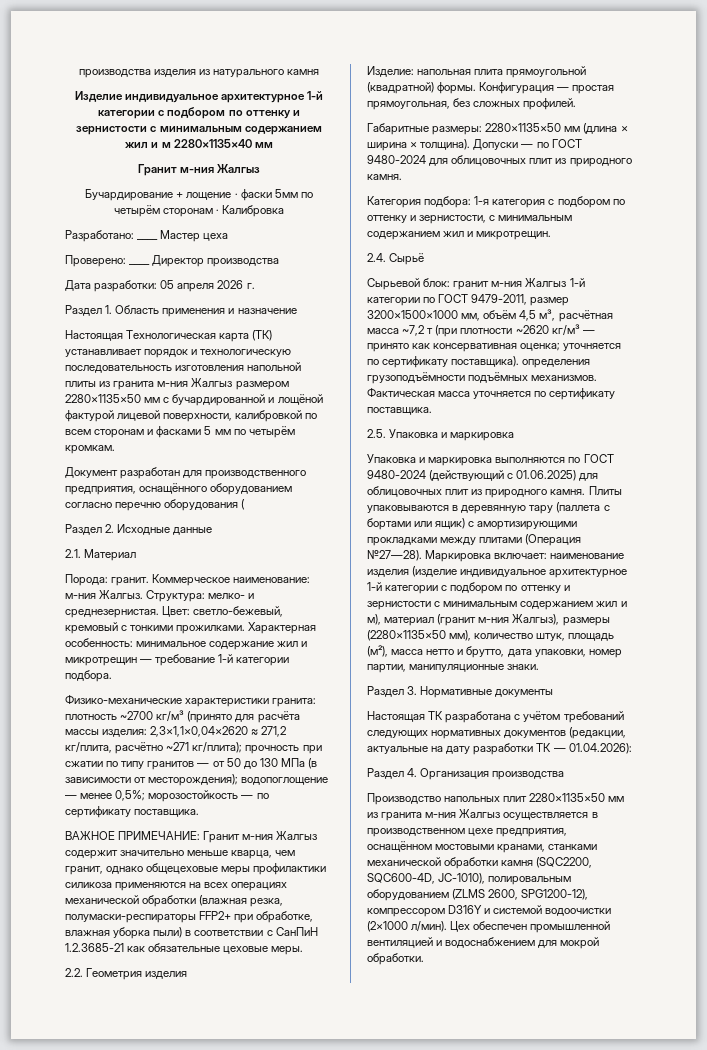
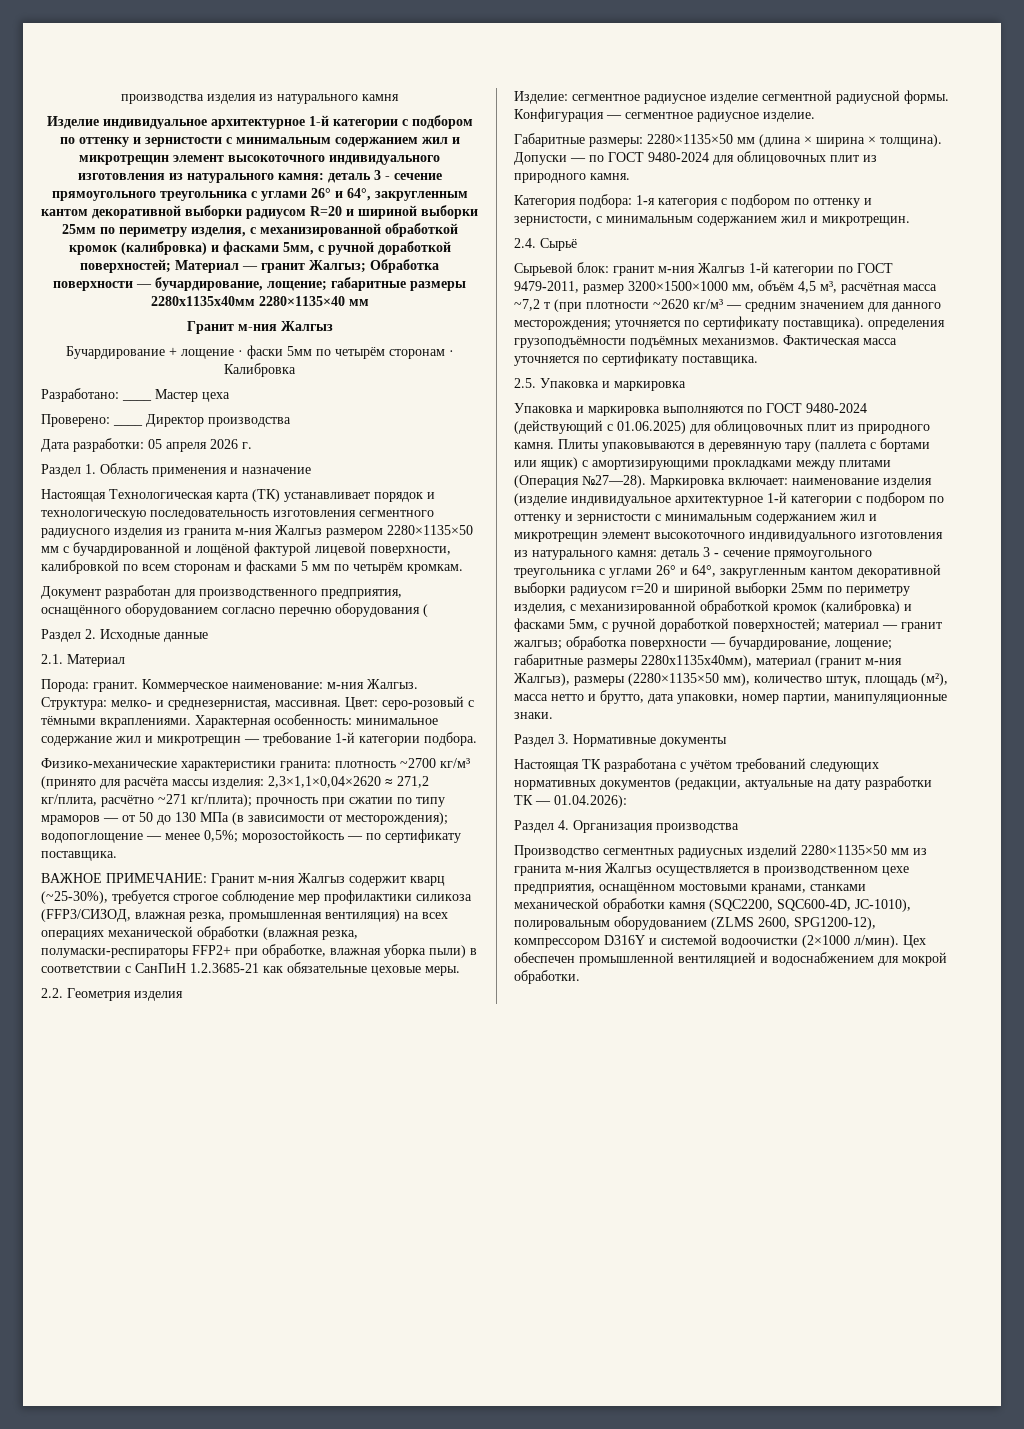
- Изделие индивидуальное архитектурное 1-й категории с подбором по оттенку и зернистости с минимальным содержанием жил и м 2280×1135×40 мм
+ Изделие индивидуальное архитектурное 1-й категории с подбором по оттенку и зернистости с минимальным содержанием жил и микротрещин элемент высокоточного индивидуального изготовления из натурального камня: деталь 3 - сечение прямоугольного треугольника с углами 26° и 64°, закругленным кантом декоративной выборки радиусом R=20 и шириной выборки 25мм по периметру изделия, с механизированной обработкой кромок (калибровка) и фасками 5мм, с ручной доработкой поверхностей; Материал — гранит Жалгыз; Обработка поверхности — бучардирование, лощение; габаритные размеры 2280х1135х40мм 2280×1135×40 мм
- Настоящая Технологическая карта (ТК) устанавливает порядок и технологическую последовательность изготовления напольной плиты из гранита м-ния Жалгыз размером 2280×1135×50 мм с бучардированной и лощёной фактурой лицевой поверхности, калибровкой по всем сторонам и фасками 5 мм по четырём кромкам.
+ Настоящая Технологическая карта (ТК) устанавливает порядок и технологическую последовательность изготовления сегментного радиусного изделия из гранита м-ния Жалгыз размером 2280×1135×50 мм с бучардированной и лощёной фактурой лицевой поверхности, калибровкой по всем сторонам и фасками 5 мм по четырём кромкам.
- Структура: мелко- и среднезернистая. Цвет: светло-бежевый, кремовый с тонкими прожилками.
+ Структура: мелко- и среднезернистая, массивная. Цвет: серо-розовый с тёмными вкраплениями.
- Физико-механические характеристики гранита: плотность ~2700 кг/м³ (принято для расчёта массы изделия: 2,3×1,1×0,04×2620 ≈ 271,2 кг/плита, расчётно ~271 кг/плита); прочность при сжатии по типу гранитов — от 50 до 130 МПа (в зависимости от месторождения); водопоглощение — менее 0,5%; морозостойкость — по сертификату поставщика.
+ Физико-механические характеристики гранита: плотность ~2700 кг/м³ (принято для расчёта массы изделия: 2,3×1,1×0,04×2620 ≈ 271,2 кг/плита, расчётно ~271 кг/плита); прочность при сжатии по типу мраморов — от 50 до 130 МПа (в зависимости от месторождения); водопоглощение — менее 0,5%; морозостойкость — по сертификату поставщика.
- ВАЖНОЕ ПРИМЕЧАНИЕ: Гранит м-ния Жалгыз содержит значительно меньше кварца, чем гранит, однако общецеховые меры профилактики силикоза применяются на всех операциях механической обработки (влажная резка, полумаски-респираторы FFP2+ при обработке, влажная уборка пыли) в соответствии с СанПиН 1.2.3685-21 как обязательные цеховые меры.
+ ВАЖНОЕ ПРИМЕЧАНИЕ: Гранит м-ния Жалгыз содержит кварц (~25-30%), требуется строгое соблюдение мер профилактики силикоза (FFP3/СИЗОД, влажная резка, промышленная вентиляция) на всех операциях механической обработки (влажная резка, полумаски-респираторы FFP2+ при обработке, влажная уборка пыли) в соответствии с СанПиН 1.2.3685-21 как обязательные цеховые меры.
- Изделие: напольная плита прямоугольной (квадратной) формы. Конфигурация — простая прямоугольная, без сложных профилей.
+ Изделие: сегментное радиусное изделие сегментной радиусной формы. Конфигурация — сегментное радиусное изделие.
- Сырьевой блок: гранит м-ния Жалгыз 1-й категории по ГОСТ 9479-2011, размер 3200×1500×1000 мм, объём 4,5 м³, расчётная масса ~7,2 т (при плотности ~2620 кг/м³ — принято как консервативная оценка; уточняется по сертификату поставщика). определения грузоподъёмности подъёмных механизмов.
+ Сырьевой блок: гранит м-ния Жалгыз 1-й категории по ГОСТ 9479-2011, размер 3200×1500×1000 мм, объём 4,5 м³, расчётная масса ~7,2 т (при плотности ~2620 кг/м³ — средним значением для данного месторождения; уточняется по сертификату поставщика). определения грузоподъёмности подъёмных механизмов.
- Маркировка включает: наименование изделия (изделие индивидуальное архитектурное 1-й категории с подбором по оттенку и зернистости с минимальным содержанием жил и м), материал (гранит м-ния Жалгыз), размеры (2280×1135×50 мм), количество штук, площадь (м²), масса нетто и брутто, дата упаковки, номер партии, манипуляционные знаки.
+ Маркировка включает: наименование изделия (изделие индивидуальное архитектурное 1-й категории с подбором по оттенку и зернистости с минимальным содержанием жил и микротрещин элемент высокоточного индивидуального изготовления из натурального камня: деталь 3 - сечение прямоугольного треугольника с углами 26° и 64°, закругленным кантом декоративной выборки радиусом r=20 и шириной выборки 25мм по периметру изделия, с механизированной обработкой кромок (калибровка) и фасками 5мм, с ручной доработкой поверхностей; материал — гранит жалгыз; обработка поверхности — бучардирование, лощение; габаритные размеры 2280х1135х40мм), материал (гранит м-ния Жалгыз), размеры (2280×1135×50 мм), количество штук, площадь (м²), масса нетто и брутто, дата упаковки, номер партии, манипуляционные знаки.
- Производство напольных плит 2280×1135×50 мм из гранита м-ния Жалгыз осуществляется в производственном цехе предприятия, оснащённом мостовыми кранами, станками механической обработки камня (SQC2200, SQC600-4D, JC-1010), полировальным оборудованием (ZLMS 2600, SPG1200-12), компрессором D316Y и системой водоочистки (2×1000 л/мин).
+ Производство сегментных радиусных изделий 2280×1135×50 мм из гранита м-ния Жалгыз осуществляется в производственном цехе предприятия, оснащённом мостовыми кранами, станками механической обработки камня (SQC2200, SQC600-4D, JC-1010), полировальным оборудованием (ZLMS 2600, SPG1200-12), компрессором D316Y и системой водоочистки (2×1000 л/мин).

